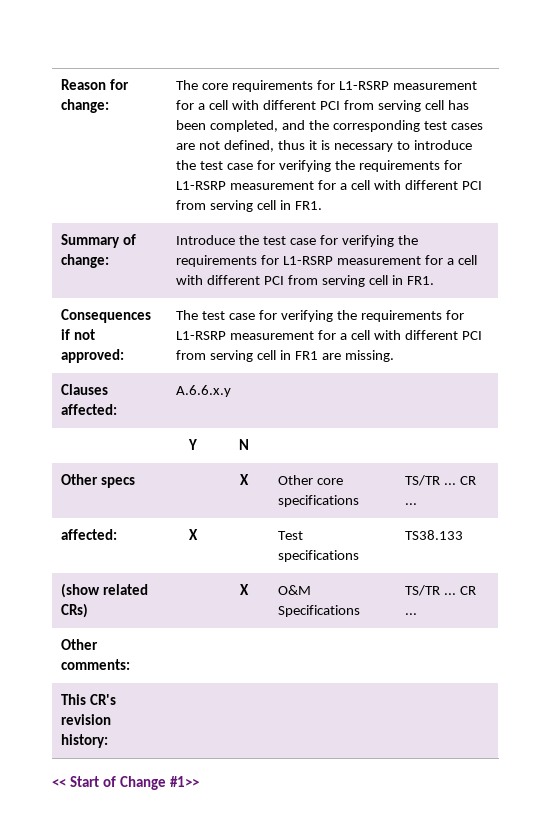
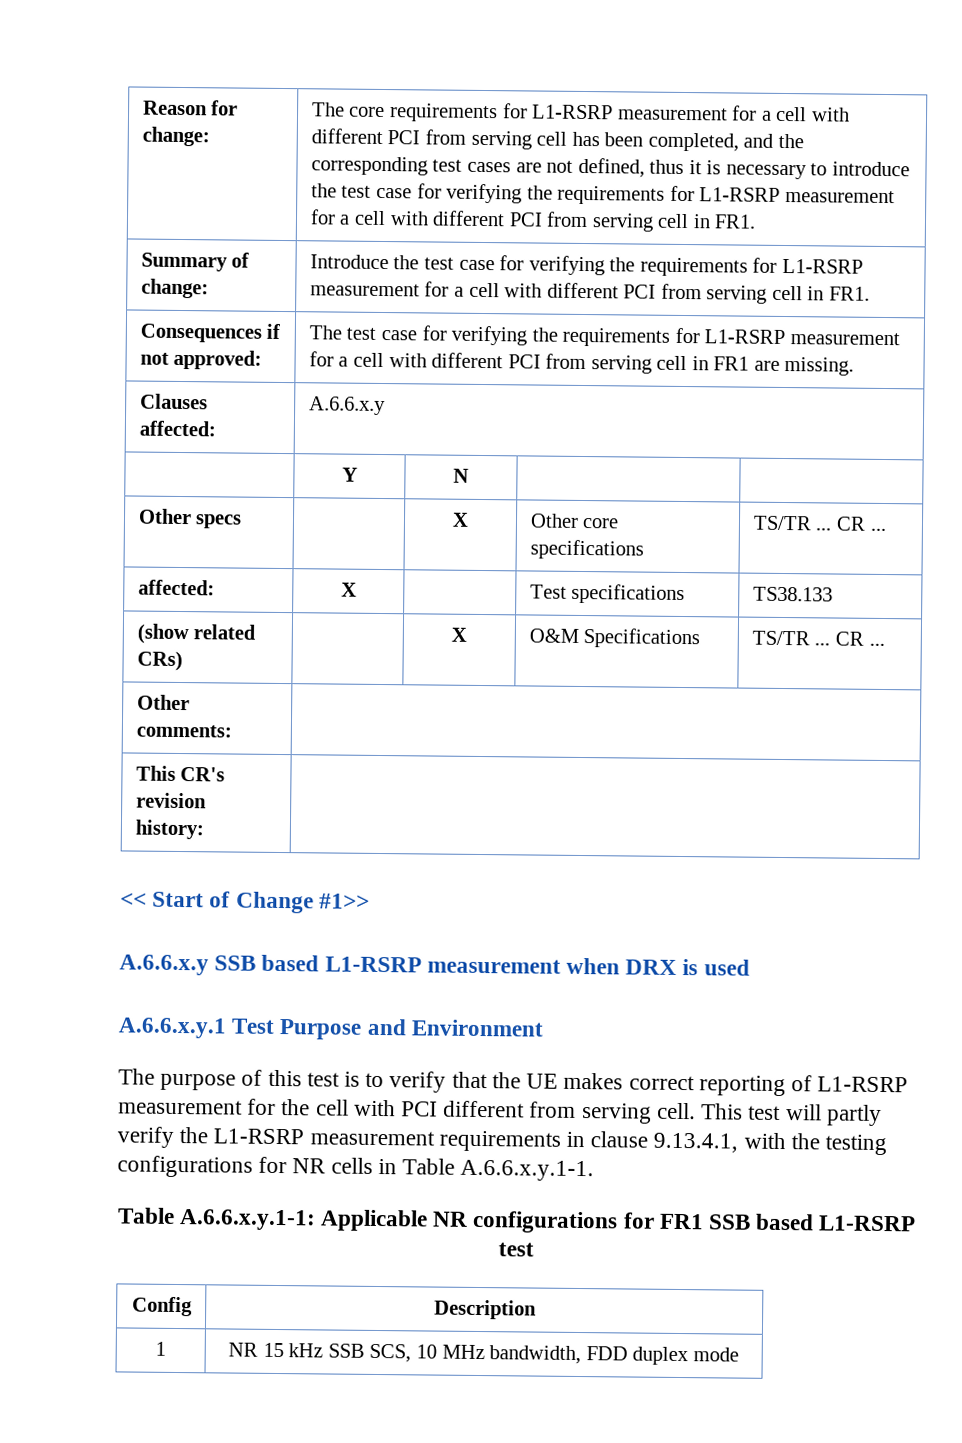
+ A.6.6.x.y SSB based L1-RSRP measurement when DRX is used
+ A.6.6.x.y.1 Test Purpose and Environment
+ The purpose of this test is to verify that the UE makes correct reporting of L1-RSRP measurement for the cell with PCI different from serving cell. This test will partly verify the L1-RSRP measurement requirements in clause 9.13.4.1, with the testing configurations for NR cells in Table A.6.6.x.y.1-1.
+ Table A.6.6.x.y.1-1: Applicable NR configurations for FR1 SSB based L1-RSRP test
+ Config | Description
+ 1 | NR 15 kHz SSB SCS, 10 MHz bandwidth, FDD duplex mode

